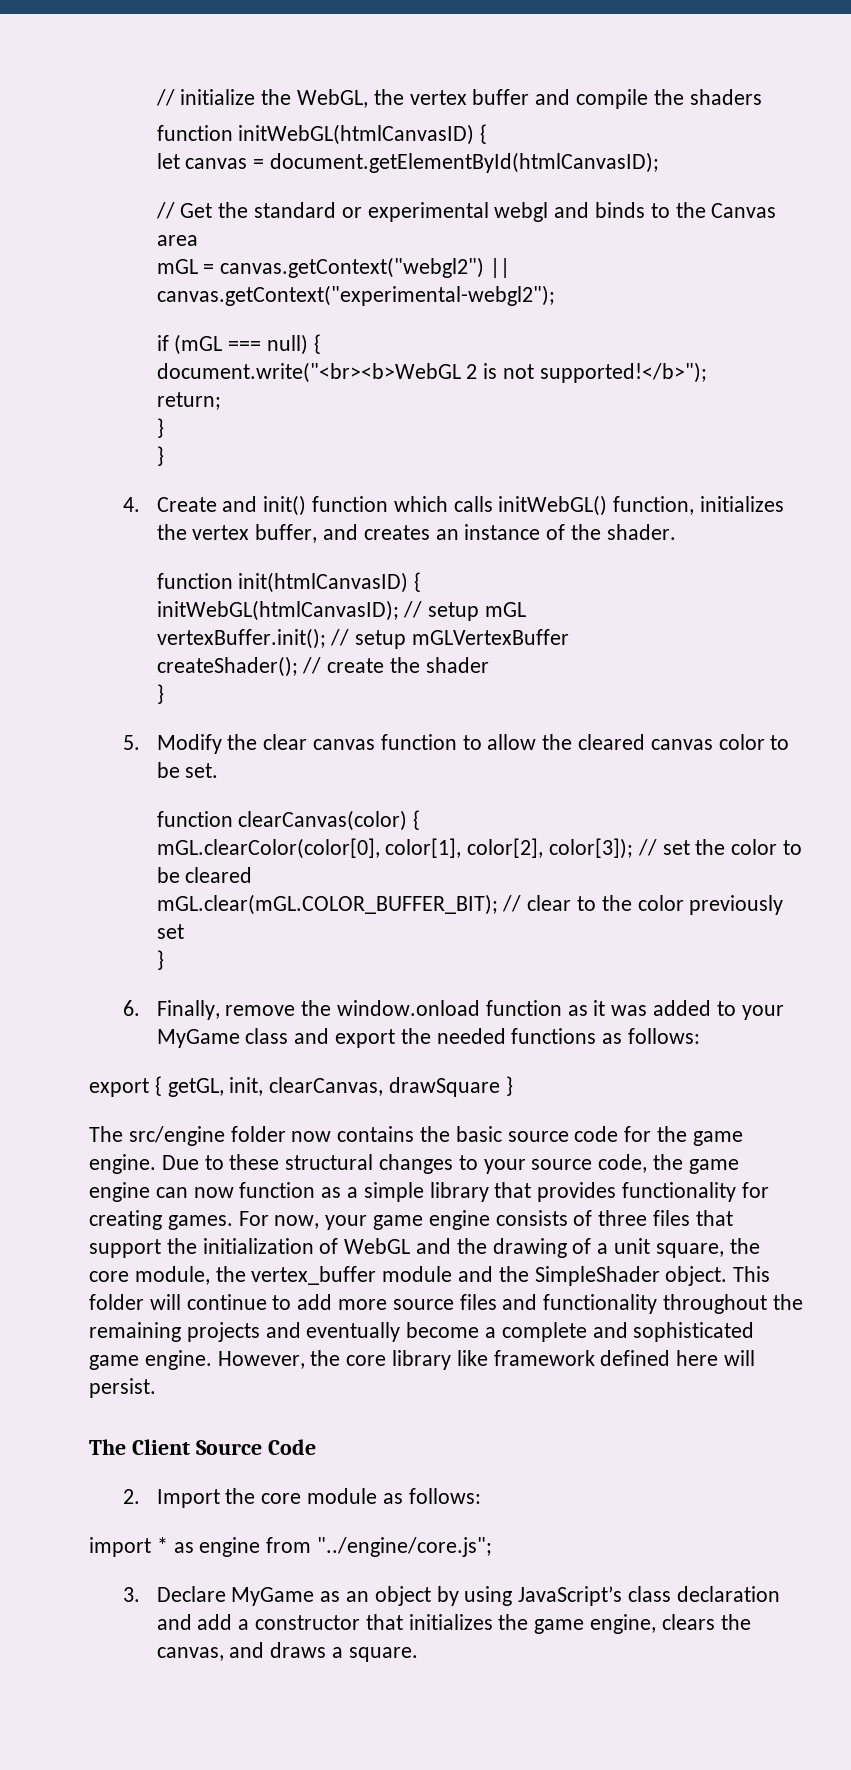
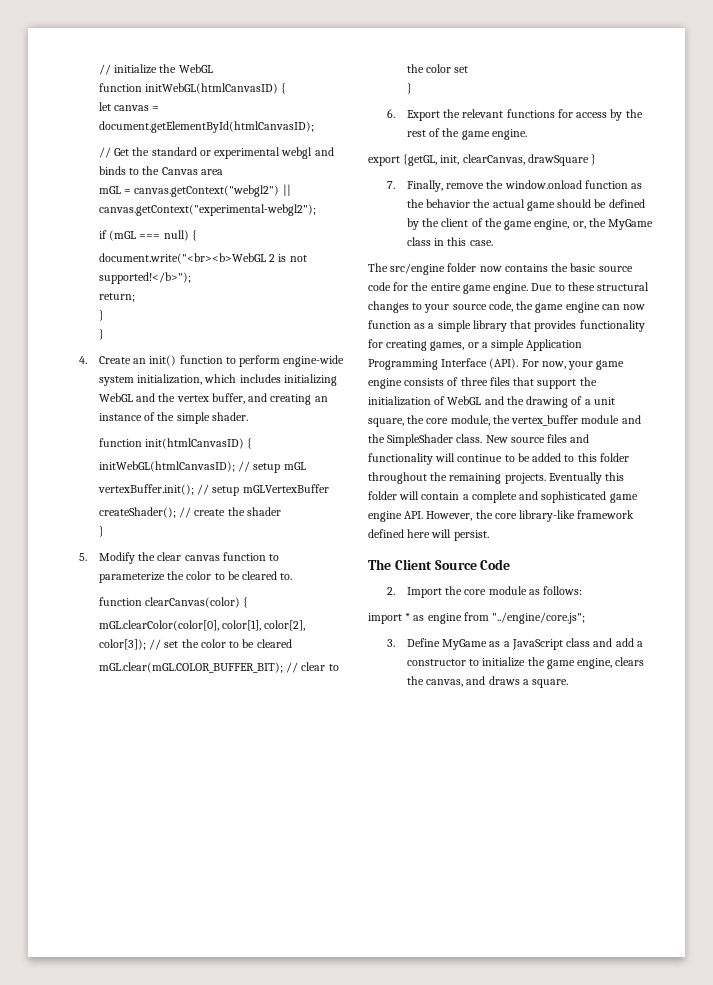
- // initialize the WebGL, the vertex buffer and compile the shaders
+ // initialize the WebGL
- 4. Create and init() function which calls initWebGL() function, initializes the vertex buffer, and creates an instance of the shader.
+ 4. Create an init() function to perform engine-wide system initialization, which includes initializing WebGL and the vertex buffer, and creating an instance of the simple shader.
- 5. Modify the clear canvas function to allow the cleared canvas color to be set.
+ 5. Modify the clear canvas function to parameterize the color to be cleared to.
- mGL.clear(mGL.COLOR_BUFFER_BIT); // clear to the color previously set
+ mGL.clear(mGL.COLOR_BUFFER_BIT); // clear to the color set
- 6. Finally, remove the window.onload function as it was added to your MyGame class and export the needed functions as follows:
- export { getGL, init, clearCanvas, drawSquare }
+ 6. Export the relevant functions for access by the rest of the game engine.
+ export {getGL, init, clearCanvas, drawSquare }
+ 7. Finally, remove the window.onload function as the behavior the actual game should be defined by the client of the game engine, or, the MyGame class in this case.
- The src/engine folder now contains the basic source code for the game engine.
+ The src/engine folder now contains the basic source code for the entire game engine.
- Due to these structural changes to your source code, the game engine can now function as a simple library that provides functionality for creating games.
+ Due to these structural changes to your source code, the game engine can now function as a simple library that provides functionality for creating games, or a simple Application Programming Interface (API).
- For now, your game engine consists of three files that support the initialization of WebGL and the drawing of a unit square, the core module, the vertex_buffer module and the SimpleShader object. This folder will continue to add more source files and functionality throughout the remaining projects and eventually become a complete and sophisticated game engine. However, the core library like framework defined here will persist.
+ For now, your game engine consists of three files that support the initialization of WebGL and the drawing of a unit square, the core module, the vertex_buffer module and the SimpleShader class. New source files and functionality will continue to be added to this folder throughout the remaining projects. Eventually this folder will contain a complete and sophisticated game engine API. However, the core library-like framework defined here will persist.
- 3. Declare MyGame as an object by using JavaScript’s class declaration and add a constructor that initializes the game engine, clears the canvas, and draws a square.
+ 3. Define MyGame as a JavaScript class and add a constructor to initialize the game engine, clears the canvas, and draws a square.

